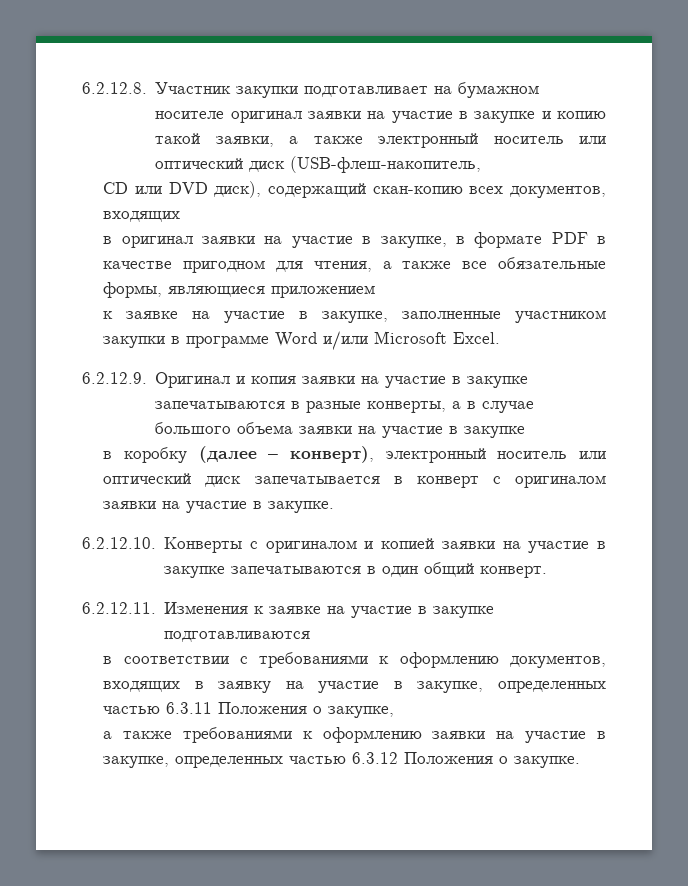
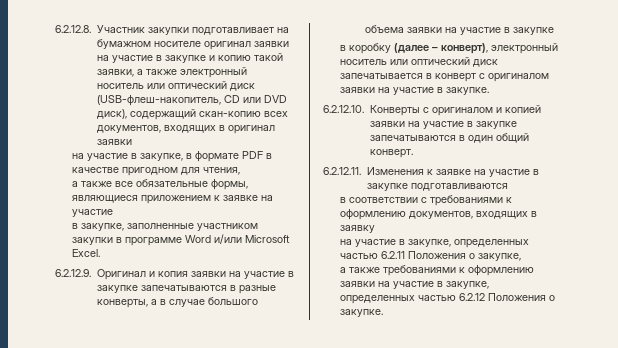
- 6.2.12.8. Участник закупки подготавливает на бумажном носителе оригинал заявки на участие в закупке и копию такой заявки, а также электронный носитель или оптический диск (USB-флеш-накопитель,
- CD или DVD диск), содержащий скан-копию всех документов, входящих
- в оригинал заявки на участие в закупке, в формате PDF в качестве пригодном для чтения, а также все обязательные формы, являющиеся приложением
- к заявке на участие в закупке, заполненные участником закупки в программе Word и/или Microsoft Excel.
+ 6.2.12.8. Участник закупки подготавливает на бумажном носителе оригинал заявки на участие в закупке и копию такой заявки, а также электронный носитель или оптический диск (USB-флеш-накопитель, CD или DVD диск), содержащий скан-копию всех документов, входящих в оригинал заявки
+ на участие в закупке, в формате PDF в качестве пригодном для чтения,
+ а также все обязательные формы, являющиеся приложением к заявке на участие
+ в закупке, заполненные участником закупки в программе Word и/или Microsoft Excel.
- в соответствии с требованиями к оформлению документов, входящих в заявку на участие в закупке, определенных частью 6.3.11 Положения о закупке,
+ в соответствии с требованиями к оформлению документов, входящих в заявку
+ на участие в закупке, определенных частью 6.2.11 Положения о закупке,
- а также требованиями к оформлению заявки на участие в закупке, определенных частью 6.3.12 Положения о закупке.
+ а также требованиями к оформлению заявки на участие в закупке, определенных частью 6.2.12 Положения о закупке.

